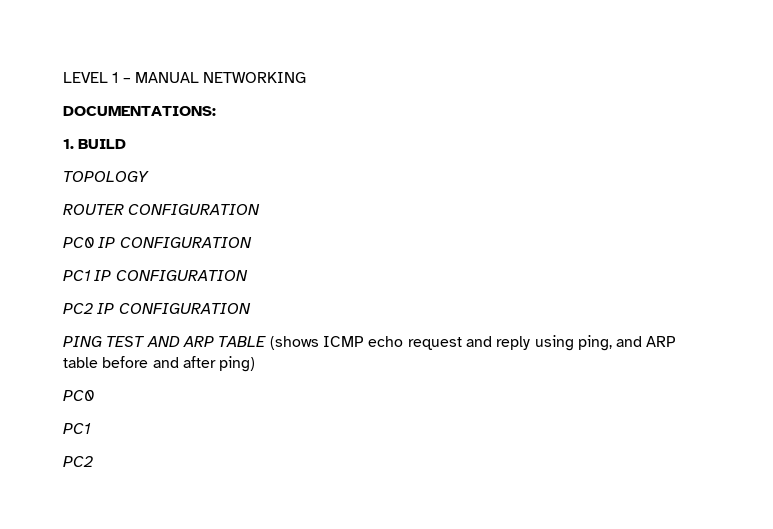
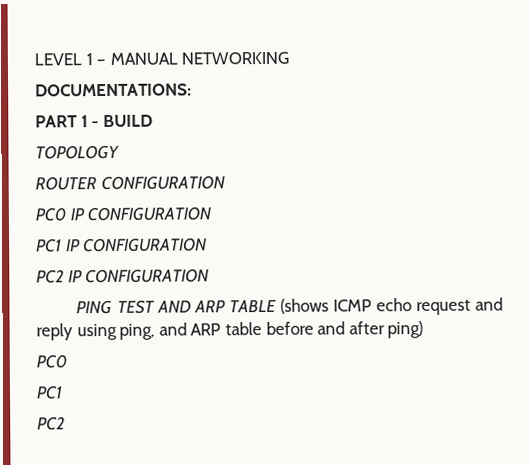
- 1. BUILD
+ PART 1 - BUILD

